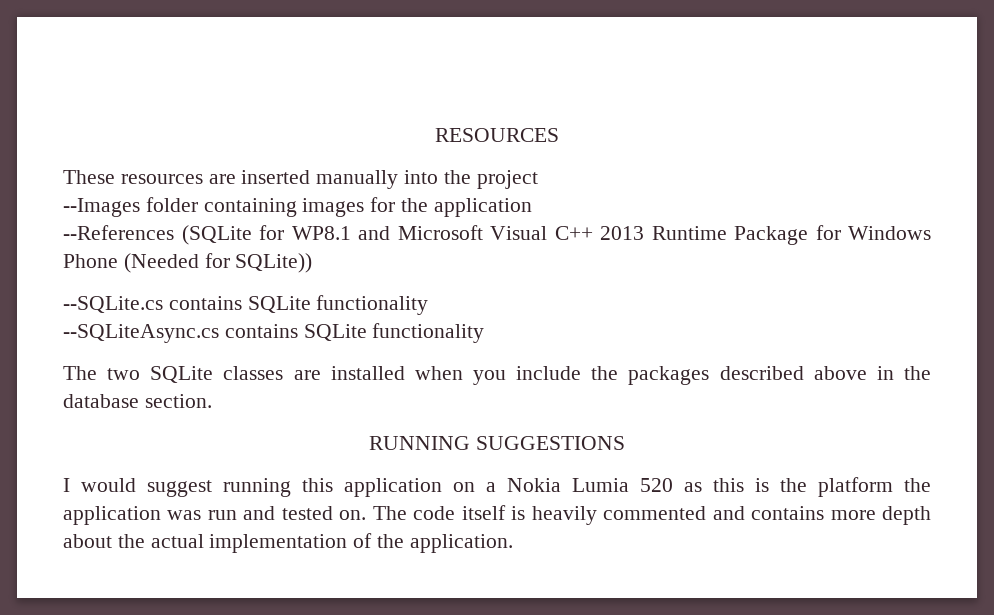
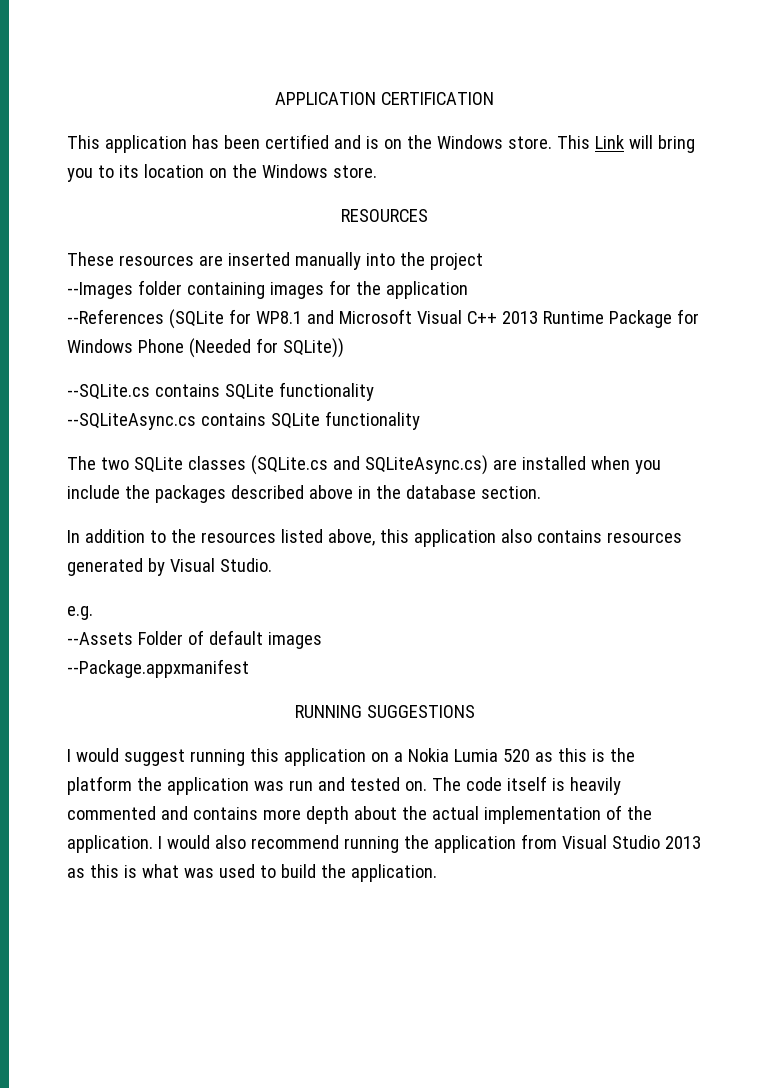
+ APPLICATION CERTIFICATION
+ This application has been certified and is on the Windows store. This Link will bring you to its location on the Windows store.
- The two SQLite classes are installed when you include the packages described above in the database section.
+ The two SQLite classes (SQLite.cs and SQLiteAsync.cs) are installed when you include the packages described above in the database section.
+ In addition to the resources listed above, this application also contains resources generated by Visual Studio.
+ e.g.
+ --Assets Folder of default images
+ --Package.appxmanifest
+ I would also recommend running the application from Visual Studio 2013 as this is what was used to build the application.

